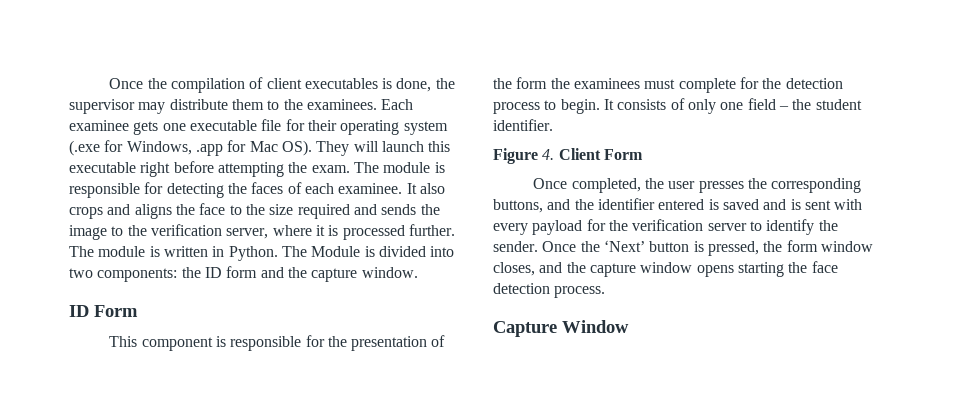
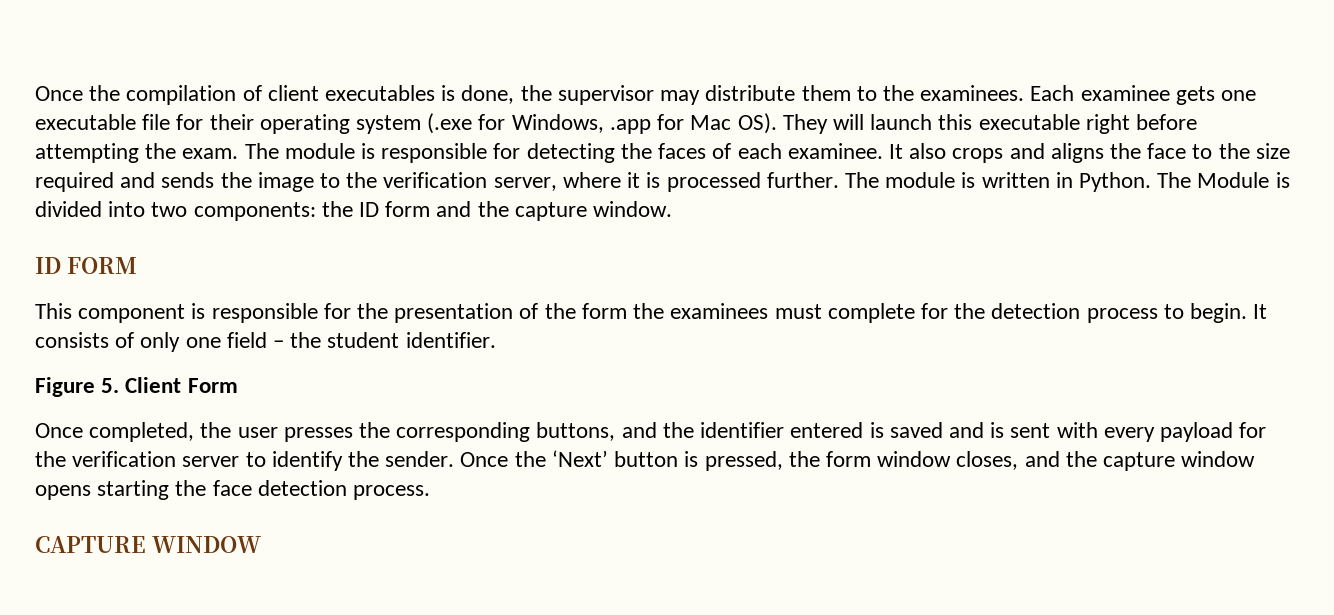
- ID Form
+ ID FORM
- Figure 4. Client Form
+ Figure 5. Client Form
- Capture Window
+ CAPTURE WINDOW

